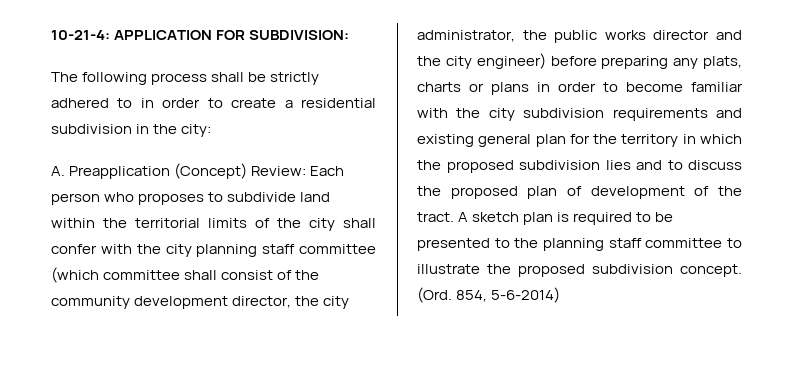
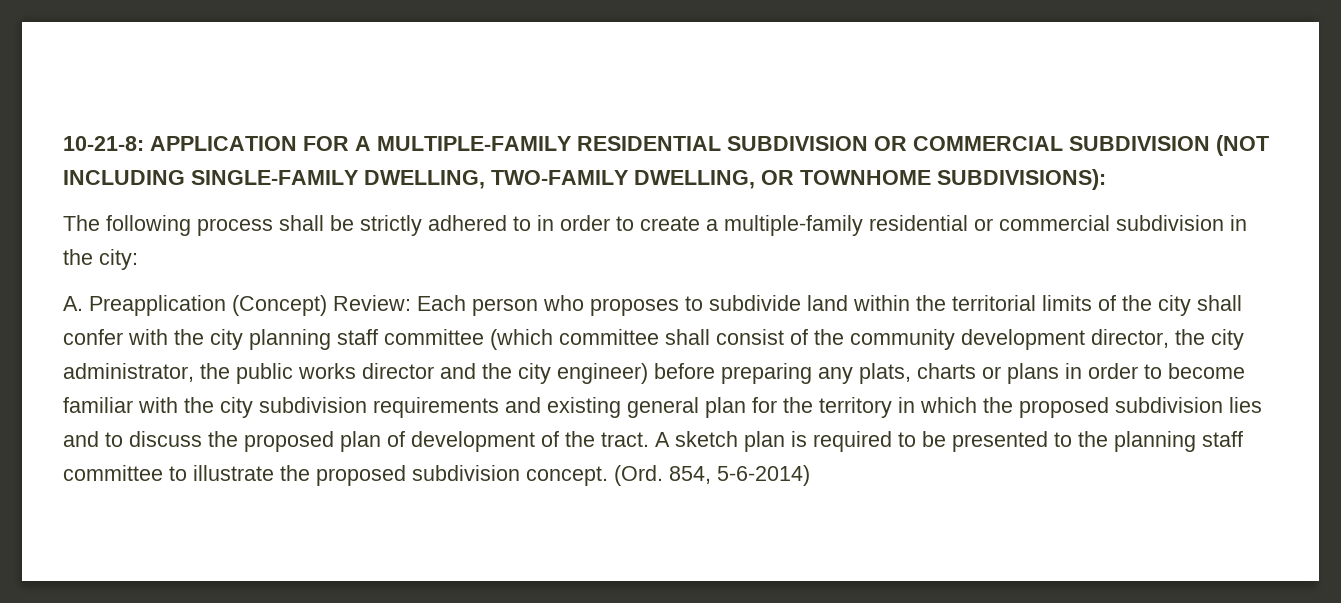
- 10-21-4: APPLICATION FOR SUBDIVISION:
+ 10-21-8: APPLICATION FOR A MULTIPLE-FAMILY RESIDENTIAL SUBDIVISION OR COMMERCIAL SUBDIVISION (NOT INCLUDING SINGLE-FAMILY DWELLING, TWO-FAMILY DWELLING, OR TOWNHOME SUBDIVISIONS):
- The following process shall be strictly adhered to in order to create a residential subdivision in the city:
+ The following process shall be strictly adhered to in order to create a multiple-family residential or commercial subdivision in the city:

